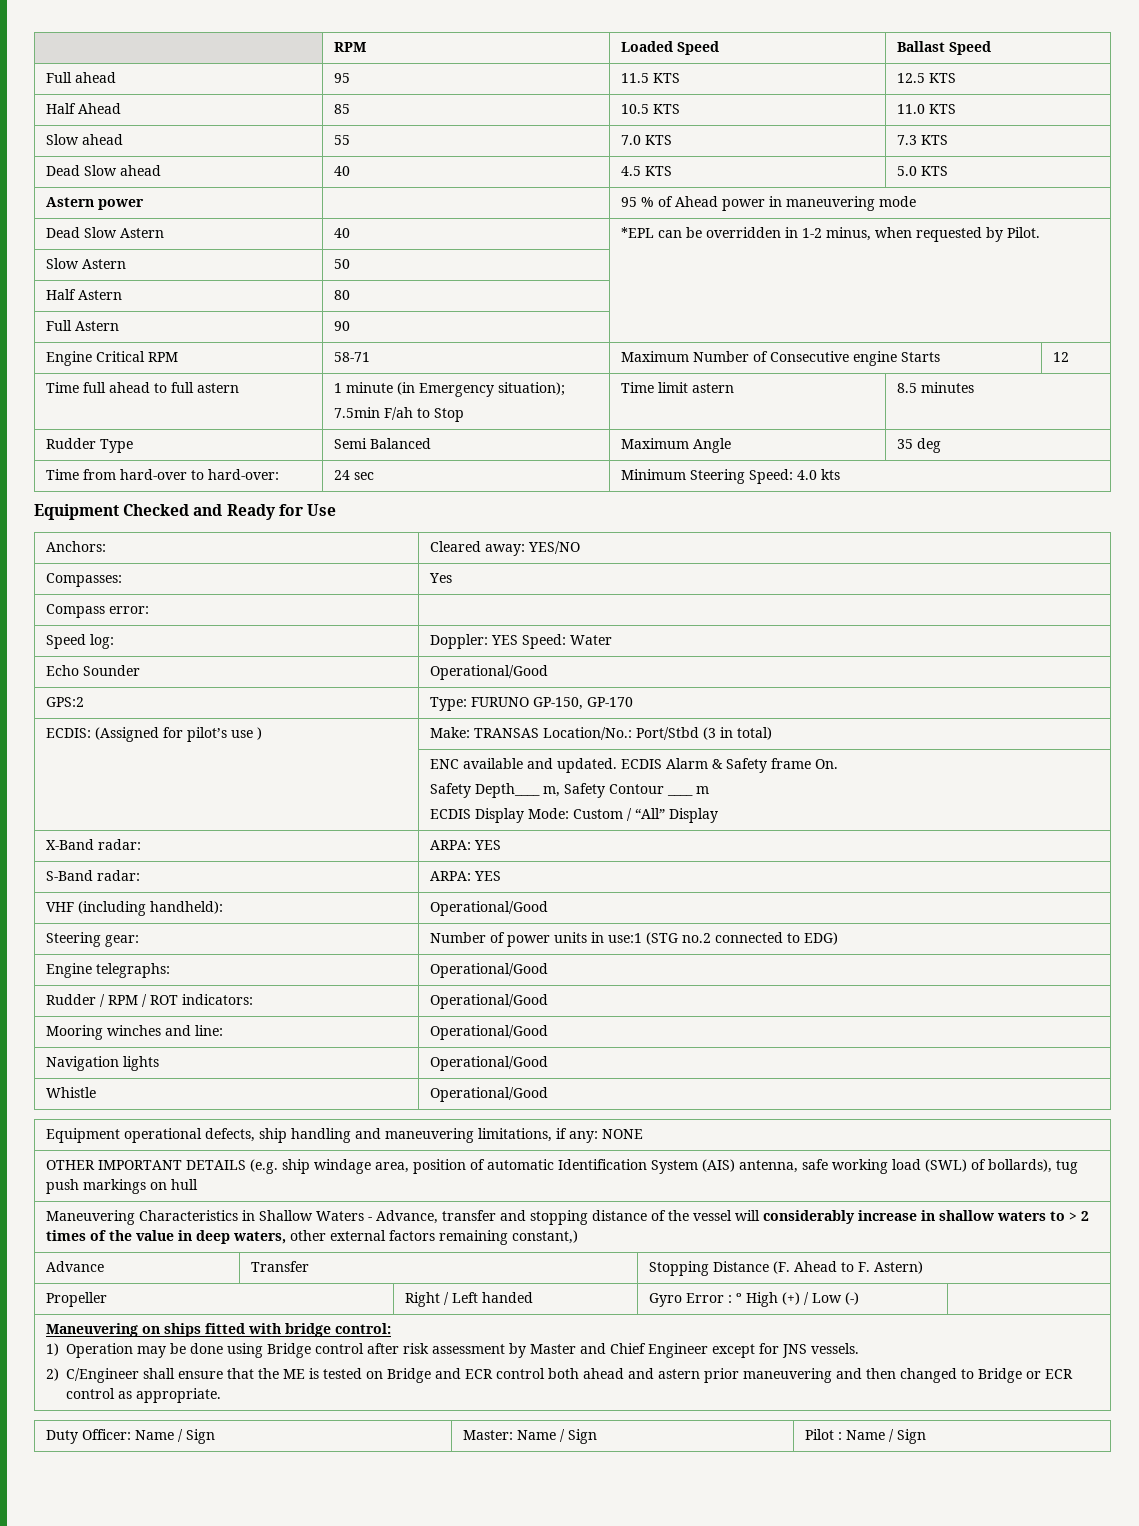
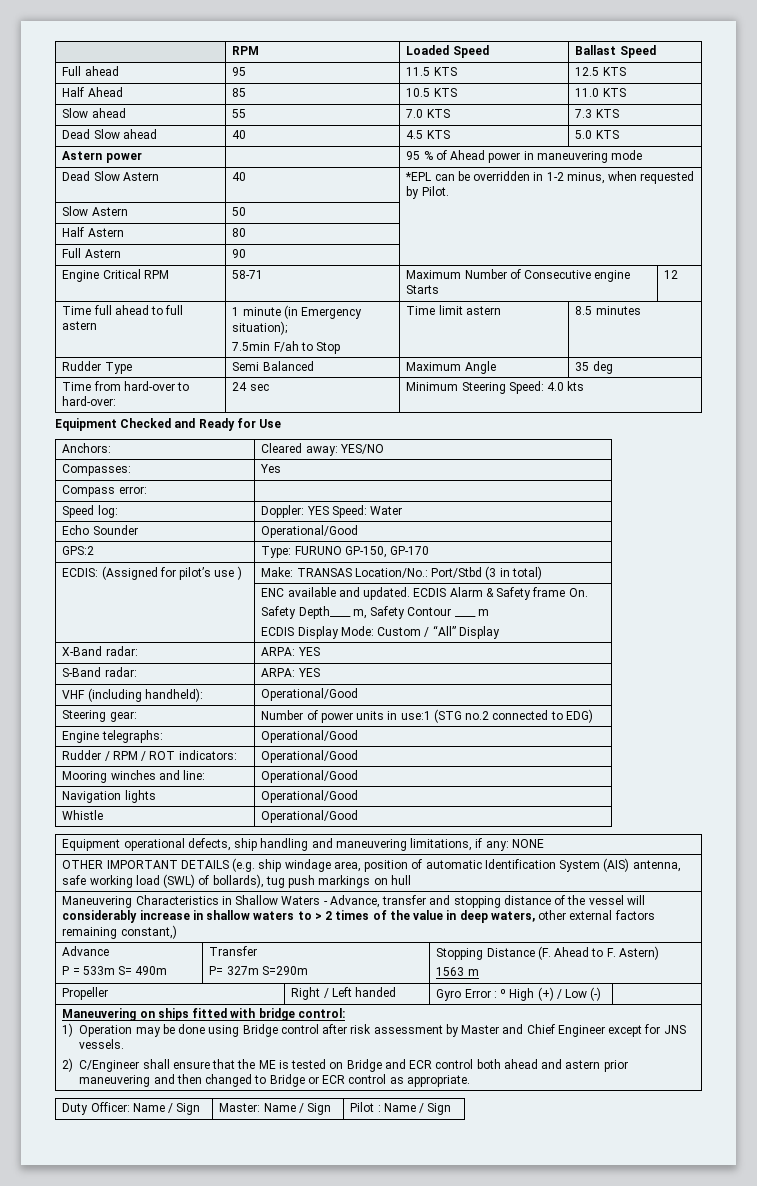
- Advance | Transfer | Stopping Distance (F. Ahead to F. Astern)
+ Advance
+ P = 533m S= 490m | Transfer
+ P= 327m S=290m | Stopping Distance (F. Ahead to F. Astern)
+ 1563 m

